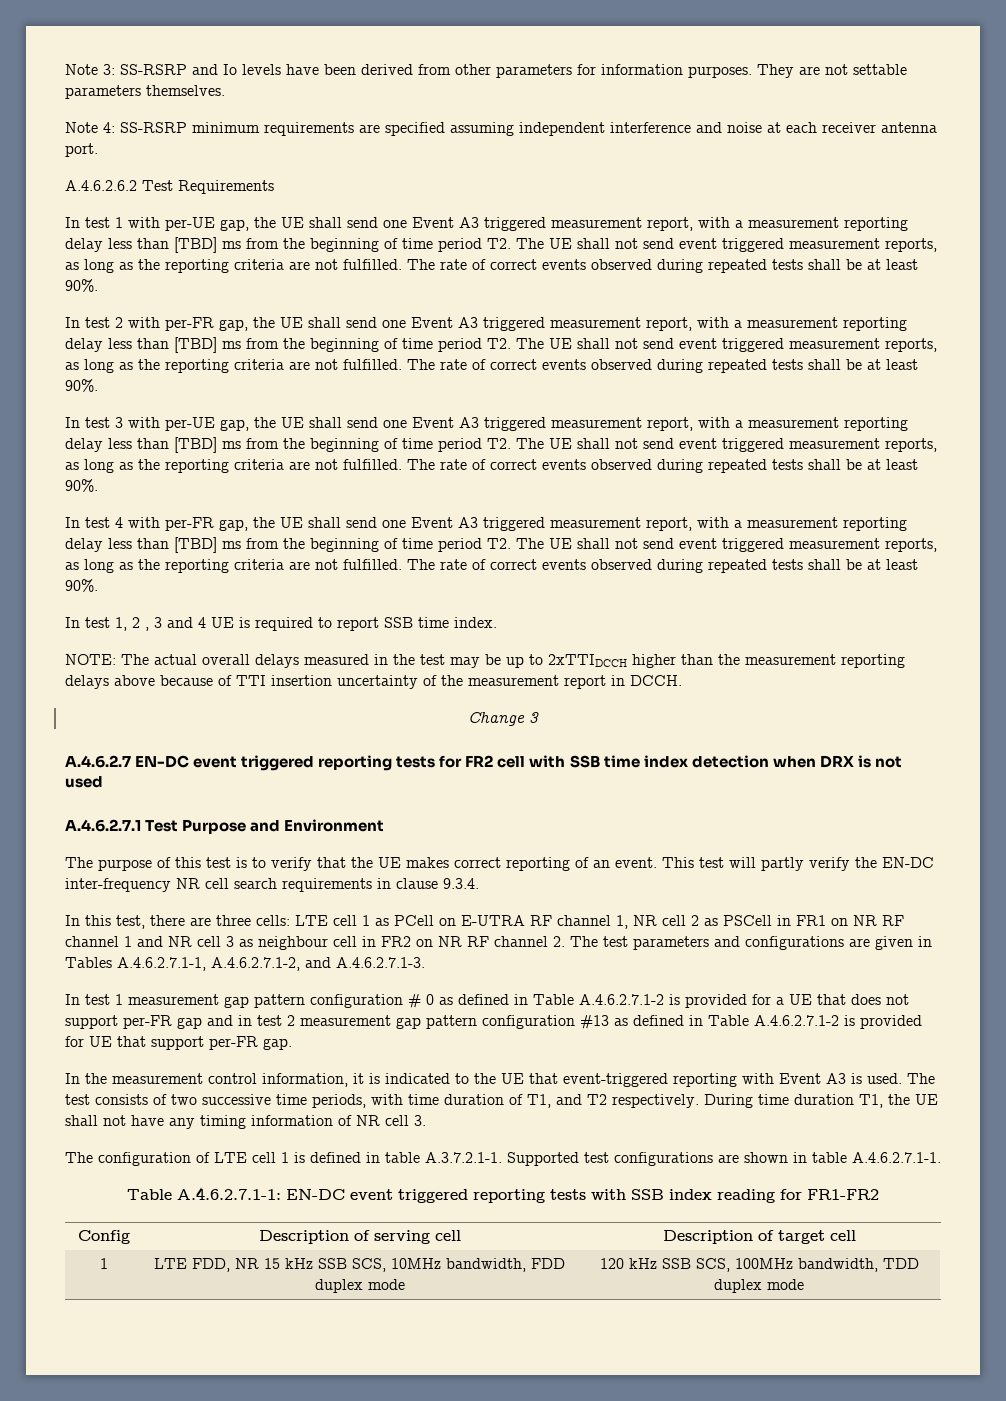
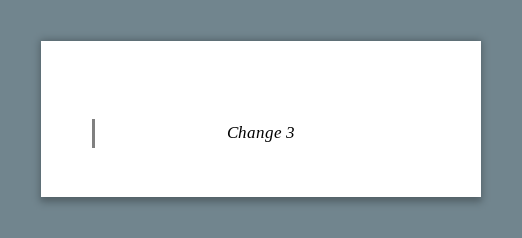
- Note 3: SS-RSRP and Io levels have been derived from other parameters for information purposes. They are not settable parameters themselves.
- Note 4: SS-RSRP minimum requirements are specified assuming independent interference and noise at each receiver antenna port.
- A.4.6.2.6.2 Test Requirements
- In test 1 with per-UE gap, the UE shall send one Event A3 triggered measurement report, with a measurement reporting delay less than [TBD] ms from the beginning of time period T2. The UE shall not send event triggered measurement reports, as long as the reporting criteria are not fulfilled. The rate of correct events observed during repeated tests shall be at least 90%.
- In test 2 with per-FR gap, the UE shall send one Event A3 triggered measurement report, with a measurement reporting delay less than [TBD] ms from the beginning of time period T2. The UE shall not send event triggered measurement reports, as long as the reporting criteria are not fulfilled. The rate of correct events observed during repeated tests shall be at least 90%.
- In test 3 with per-UE gap, the UE shall send one Event A3 triggered measurement report, with a measurement reporting delay less than [TBD] ms from the beginning of time period T2. The UE shall not send event triggered measurement reports, as long as the reporting criteria are not fulfilled. The rate of correct events observed during repeated tests shall be at least 90%.
- In test 4 with per-FR gap, the UE shall send one Event A3 triggered measurement report, with a measurement reporting delay less than [TBD] ms from the beginning of time period T2. The UE shall not send event triggered measurement reports, as long as the reporting criteria are not fulfilled. The rate of correct events observed during repeated tests shall be at least 90%.
- In test 1, 2 , 3 and 4 UE is required to report SSB time index.
- NOTE: The actual overall delays measured in the test may be up to 2xTTIDCCH higher than the measurement reporting delays above because of TTI insertion uncertainty of the measurement report in DCCH.
  Change 3
- A.4.6.2.7 EN-DC event triggered reporting tests for FR2 cell with SSB time index detection when DRX is not used
- A.4.6.2.7.1 Test Purpose and Environment
- The purpose of this test is to verify that the UE makes correct reporting of an event. This test will partly verify the EN-DC inter-frequency NR cell search requirements in clause 9.3.4.
- In this test, there are three cells: LTE cell 1 as PCell on E-UTRA RF channel 1, NR cell 2 as PSCell in FR1 on NR RF channel 1 and NR cell 3 as neighbour cell in FR2 on NR RF channel 2. The test parameters and configurations are given in Tables A.4.6.2.7.1-1, A.4.6.2.7.1-2, and A.4.6.2.7.1-3.
- In test 1 measurement gap pattern configuration # 0 as defined in Table A.4.6.2.7.1-2 is provided for a UE that does not support per-FR gap and in test 2 measurement gap pattern configuration #13 as defined in Table A.4.6.2.7.1-2 is provided for UE that support per-FR gap.
- In the measurement control information, it is indicated to the UE that event-triggered reporting with Event A3 is used. The test consists of two successive time periods, with time duration of T1, and T2 respectively. During time duration T1, the UE shall not have any timing information of NR cell 3.
- The configuration of LTE cell 1 is defined in table A.3.7.2.1-1. Supported test configurations are shown in table A.4.6.2.7.1-1.
- Table A.4.6.2.7.1-1: EN-DC event triggered reporting tests with SSB index reading for FR1-FR2
- Config | Description of serving cell | Description of target cell
- 1 | LTE FDD, NR 15 kHz SSB SCS, 10MHz bandwidth, FDD duplex mode | 120 kHz SSB SCS, 100MHz bandwidth, TDD duplex mode

